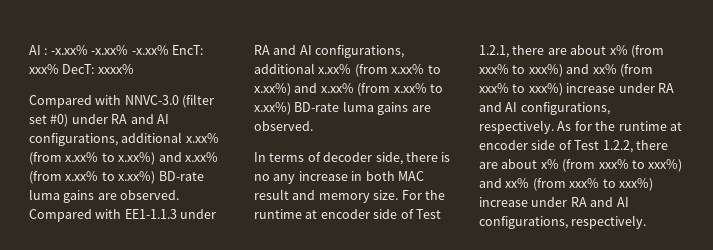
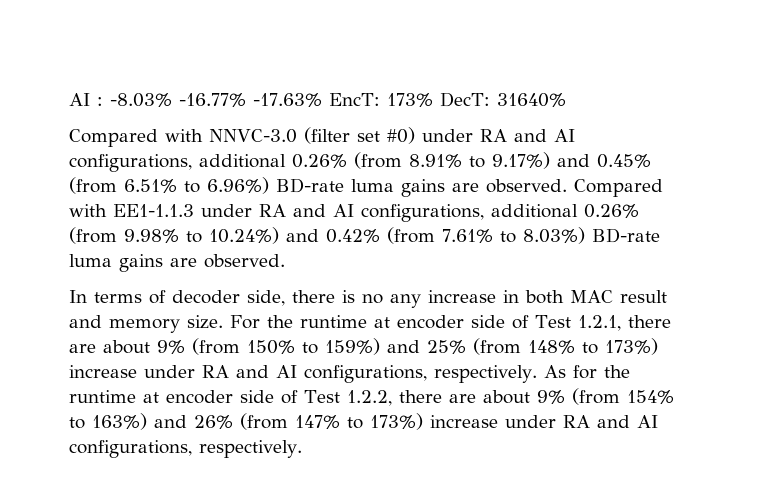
- AI : -x.xx% -x.xx% -x.xx% EncT: xxx% DecT: xxxx%
+ AI : -8.03% -16.77% -17.63% EncT: 173% DecT: 31640%
- Compared with NNVC-3.0 (filter set #0) under RA and AI configurations, additional x.xx% (from x.xx% to x.xx%) and x.xx% (from x.xx% to x.xx%) BD-rate luma gains are observed.
+ Compared with NNVC-3.0 (filter set #0) under RA and AI configurations, additional 0.26% (from 8.91% to 9.17%) and 0.45% (from 6.51% to 6.96%) BD-rate luma gains are observed.
- Compared with EE1-1.1.3 under RA and AI configurations, additional x.xx% (from x.xx% to x.xx%) and x.xx% (from x.xx% to x.xx%) BD-rate luma gains are observed.
+ Compared with EE1-1.1.3 under RA and AI configurations, additional 0.26% (from 9.98% to 10.24%) and 0.42% (from 7.61% to 8.03%) BD-rate luma gains are observed.
- For the runtime at encoder side of Test 1.2.1, there are about x% (from xxx% to xxx%) and xx% (from xxx% to xxx%) increase under RA and AI configurations, respectively.
+ For the runtime at encoder side of Test 1.2.1, there are about 9% (from 150% to 159%) and 25% (from 148% to 173%) increase under RA and AI configurations, respectively.
- As for the runtime at encoder side of Test 1.2.2, there are about x% (from xxx% to xxx%) and xx% (from xxx% to xxx%) increase under RA and AI configurations, respectively.
+ As for the runtime at encoder side of Test 1.2.2, there are about 9% (from 154% to 163%) and 26% (from 147% to 173%) increase under RA and AI configurations, respectively.

